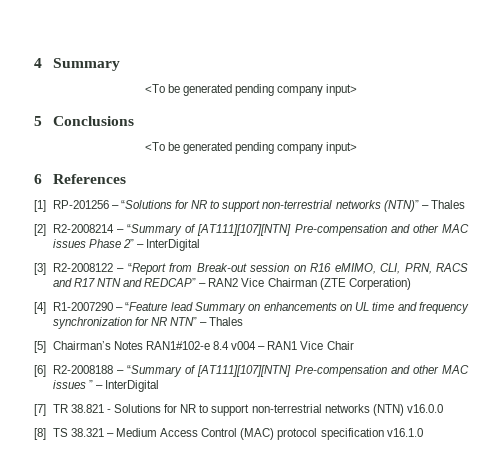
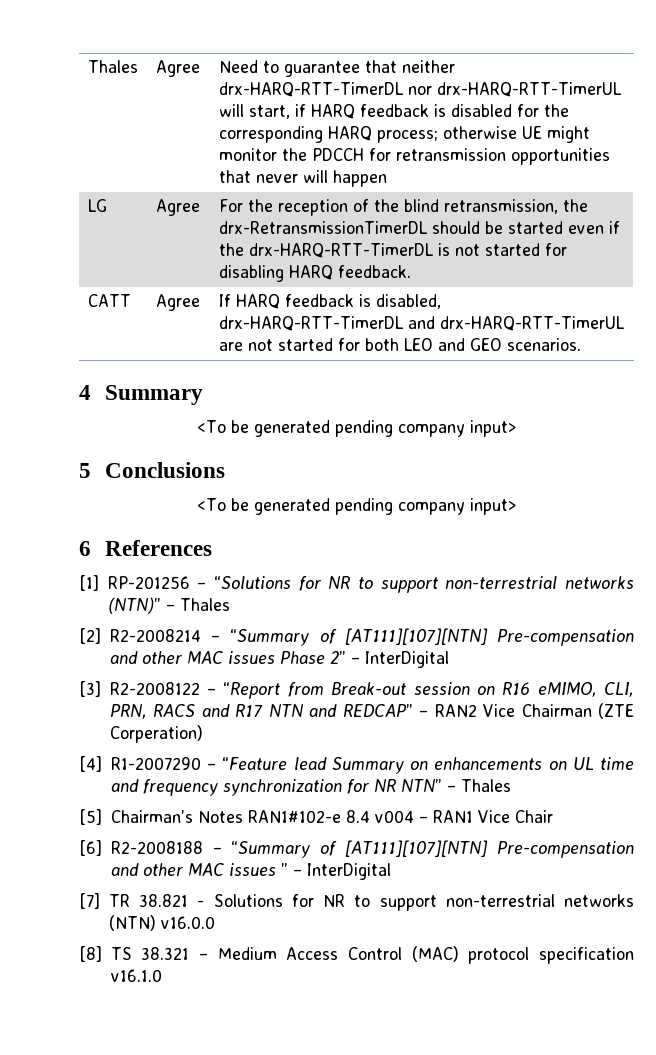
+ Thales | Agree | Need to guarantee that neither drx-HARQ-RTT-TimerDL nor drx-HARQ-RTT-TimerUL will start, if HARQ feedback is disabled for the corresponding HARQ process; otherwise UE might monitor the PDCCH for retransmission opportunities that never will happen
+ LG | Agree | For the reception of the blind retransmission, the drx-RetransmissionTimerDL should be started even if the drx-HARQ-RTT-TimerDL is not started for disabling HARQ feedback.
+ CATT | Agree | If HARQ feedback is disabled, drx-HARQ-RTT-TimerDL and drx-HARQ-RTT-TimerUL are not started for both LEO and GEO scenarios.

